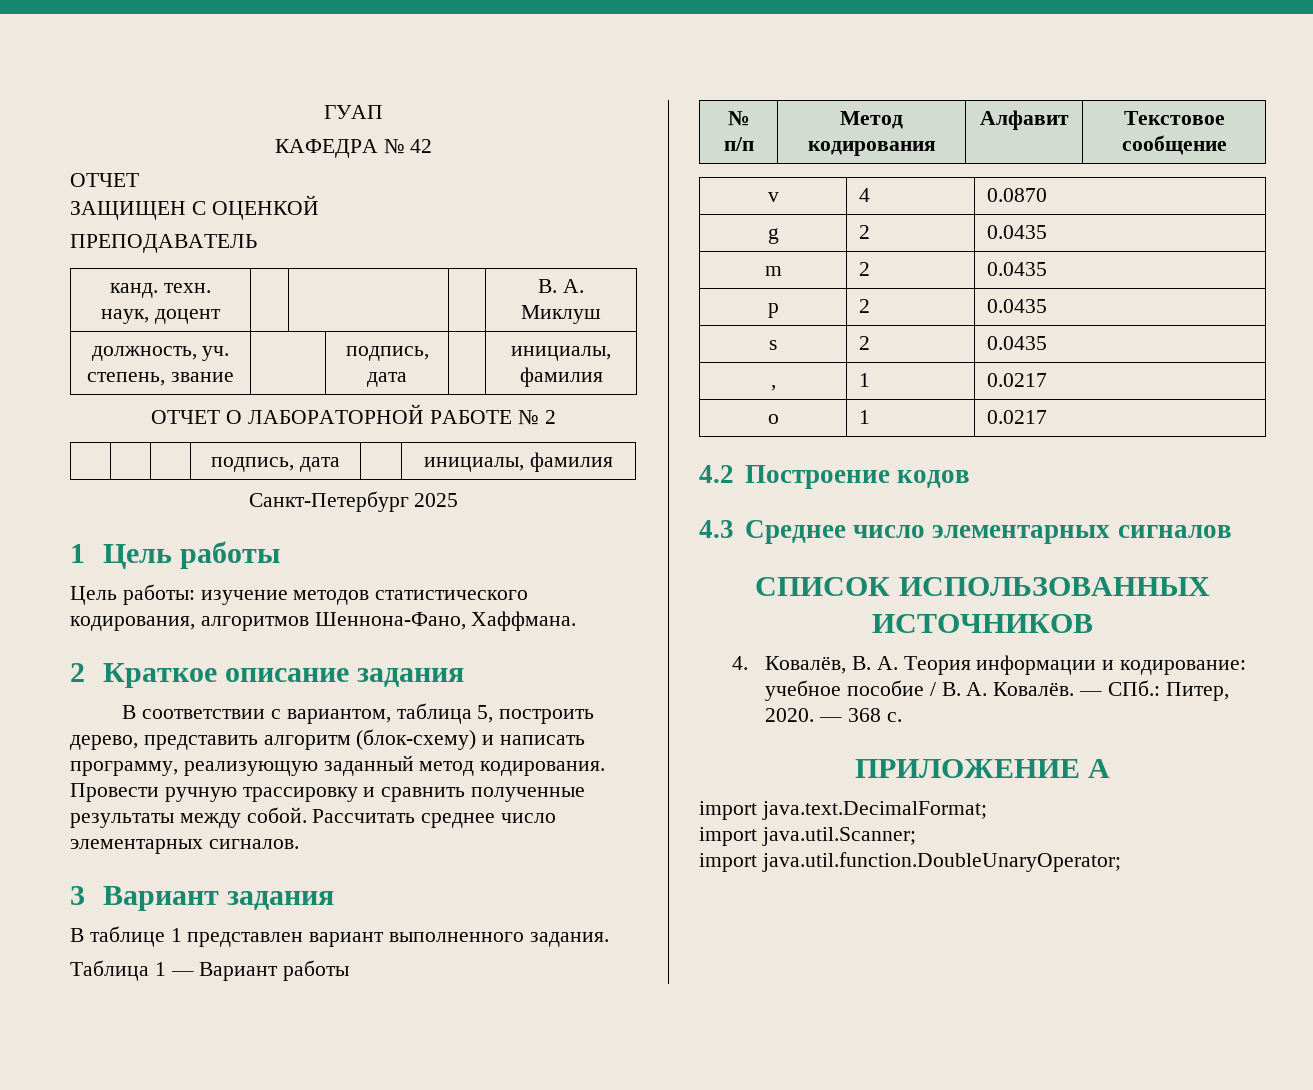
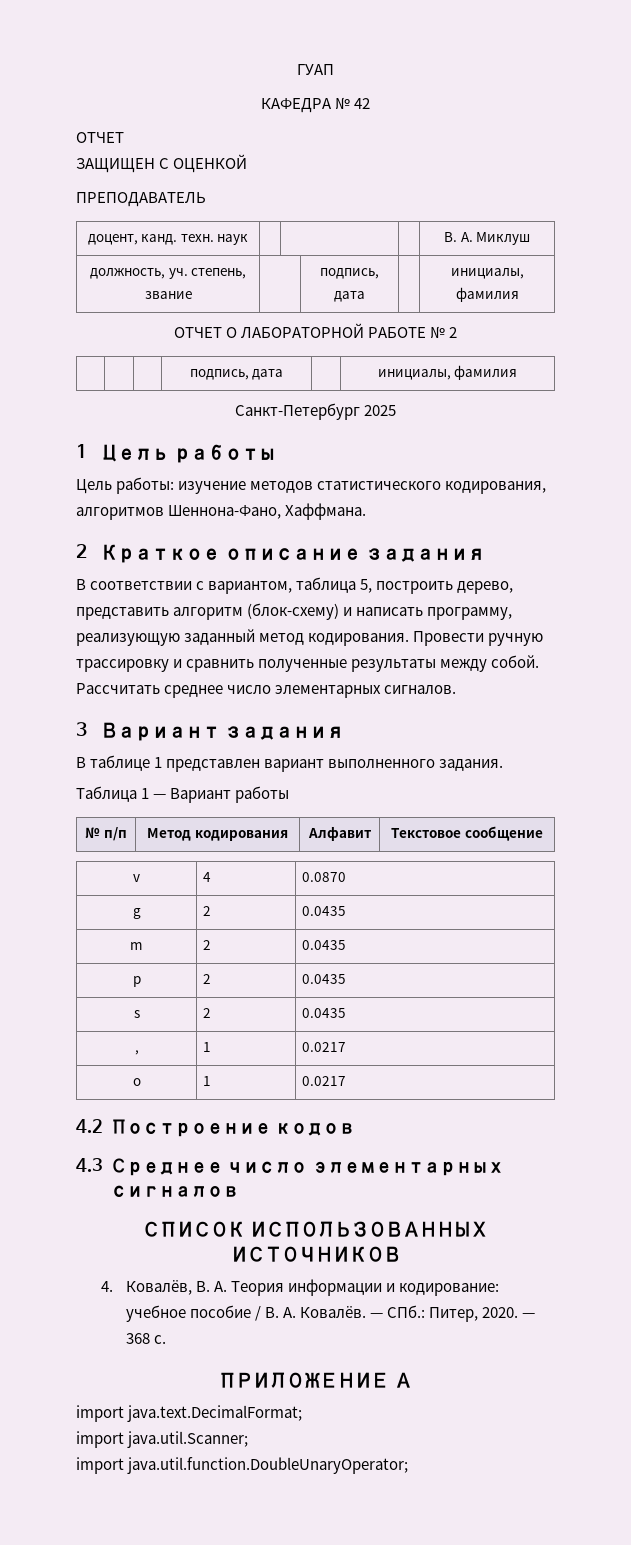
- канд. техн. наук, доцент | | | | В. А. Миклуш
+ доцент, канд. техн. наук | | | | В. А. Миклуш

